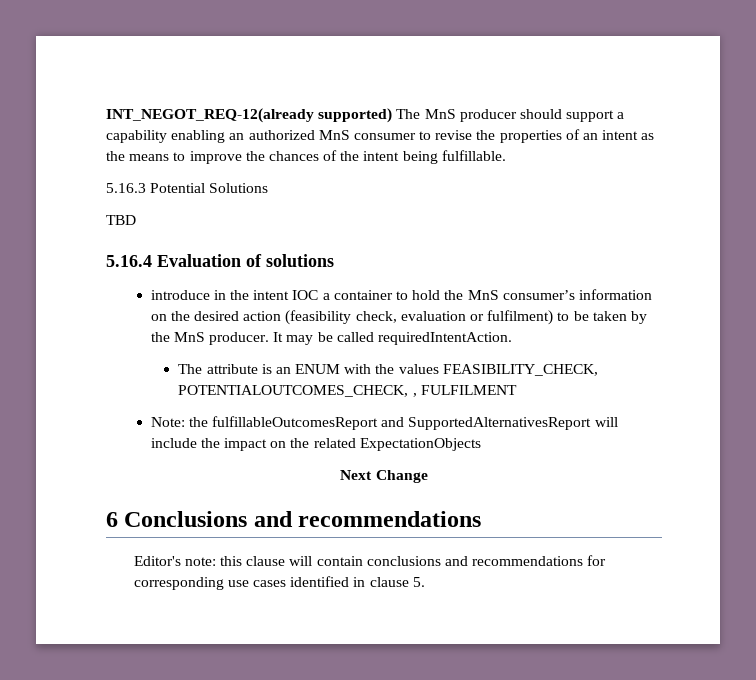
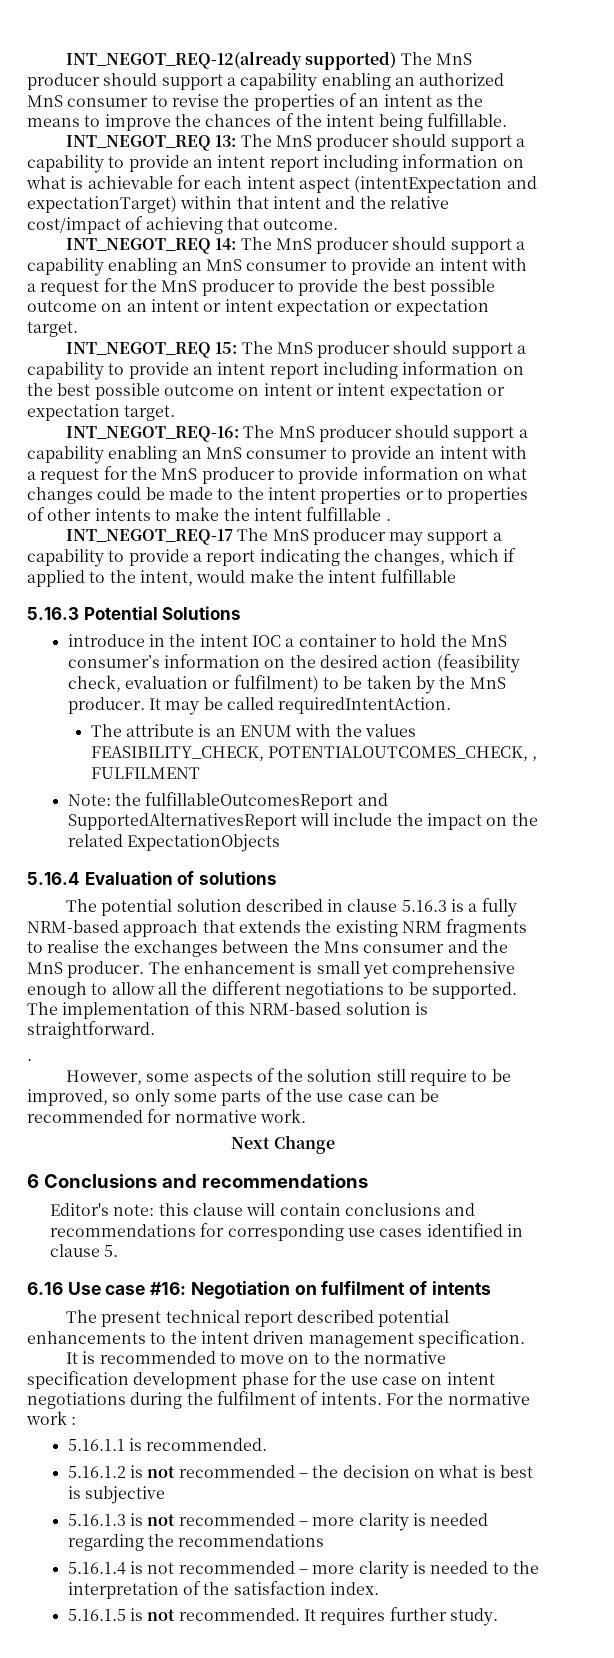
+ INT_NEGOT_REQ 13: The MnS producer should support a capability to provide an intent report including information on what is achievable for each intent aspect (intentExpectation and expectationTarget) within that intent and the relative cost/impact of achieving that outcome.
+ INT_NEGOT_REQ 14: The MnS producer should support a capability enabling an MnS consumer to provide an intent with a request for the MnS producer to provide the best possible outcome on an intent or intent expectation or expectation target.
+ INT_NEGOT_REQ 15: The MnS producer should support a capability to provide an intent report including information on the best possible outcome on intent or intent expectation or expectation target.
+ INT_NEGOT_REQ-16: The MnS producer should support a capability enabling an MnS consumer to provide an intent with a request for the MnS producer to provide information on what changes could be made to the intent properties or to properties of other intents to make the intent fulfillable .
+ INT_NEGOT_REQ-17 The MnS producer may support a capability to provide a report indicating the changes, which if applied to the intent, would make the intent fulfillable
  5.16.3 Potential Solutions
- TBD
- 5.16.4 Evaluation of solutions
+ 5.16.4 Evaluation of solutions
+ The potential solution described in clause 5.16.3 is a fully NRM-based approach that extends the existing NRM fragments to realise the exchanges between the Mns consumer and the MnS producer. The enhancement is small yet comprehensive enough to allow all the different negotiations to be supported. The implementation of this NRM-based solution is straightforward.
+ .
+ However, some aspects of the solution still require to be improved, so only some parts of the use case can be recommended for normative work.
+ 6.16 Use case #16: Negotiation on fulfilment of intents
+ The present technical report described potential enhancements to the intent driven management specification.
+ It is recommended to move on to the normative specification development phase for the use case on intent negotiations during the fulfilment of intents. For the normative work :
+ 5.16.1.1 is recommended.
+ 5.16.1.2 is not recommended – the decision on what is best is subjective
+ 5.16.1.3 is not recommended – more clarity is needed regarding the recommendations
+ 5.16.1.4 is not recommended – more clarity is needed to the interpretation of the satisfaction index.
+ 5.16.1.5 is not recommended. It requires further study.

